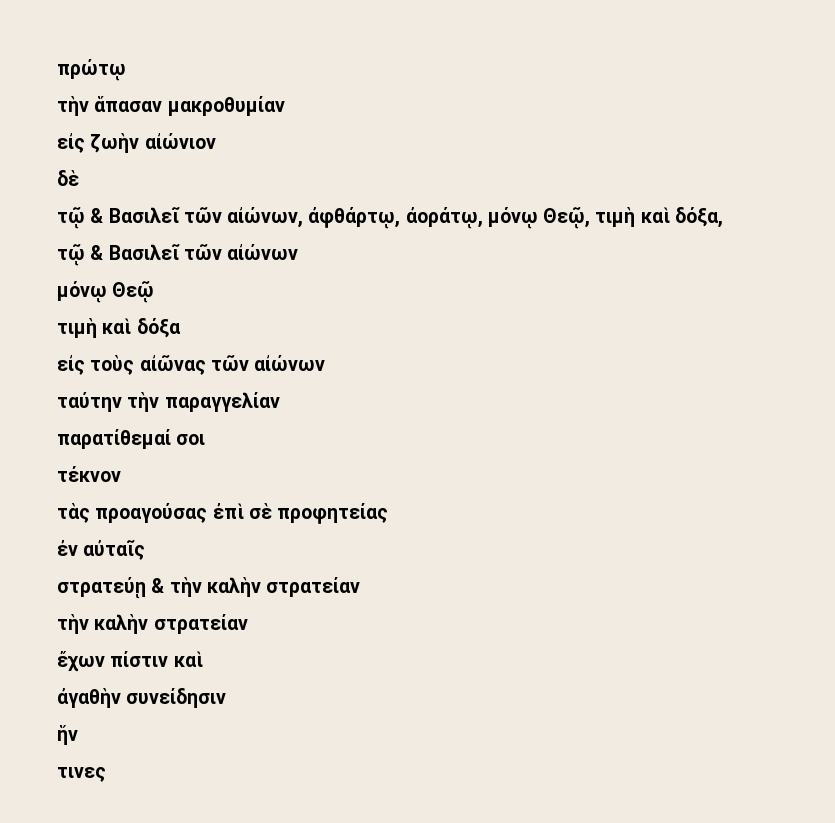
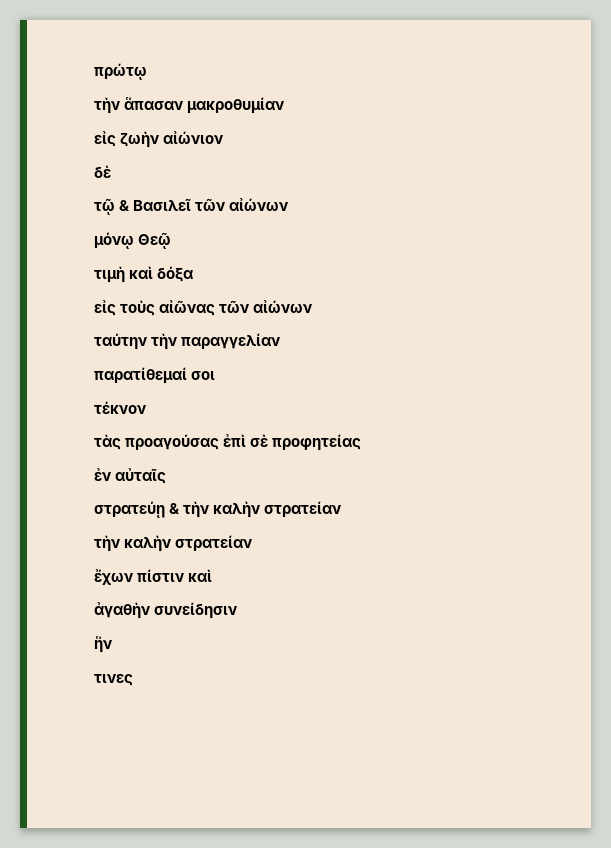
- τῷ & Βασιλεῖ τῶν αἰώνων, ἀφθάρτῳ, ἀοράτῳ, μόνῳ Θεῷ, τιμὴ καὶ δόξα,

